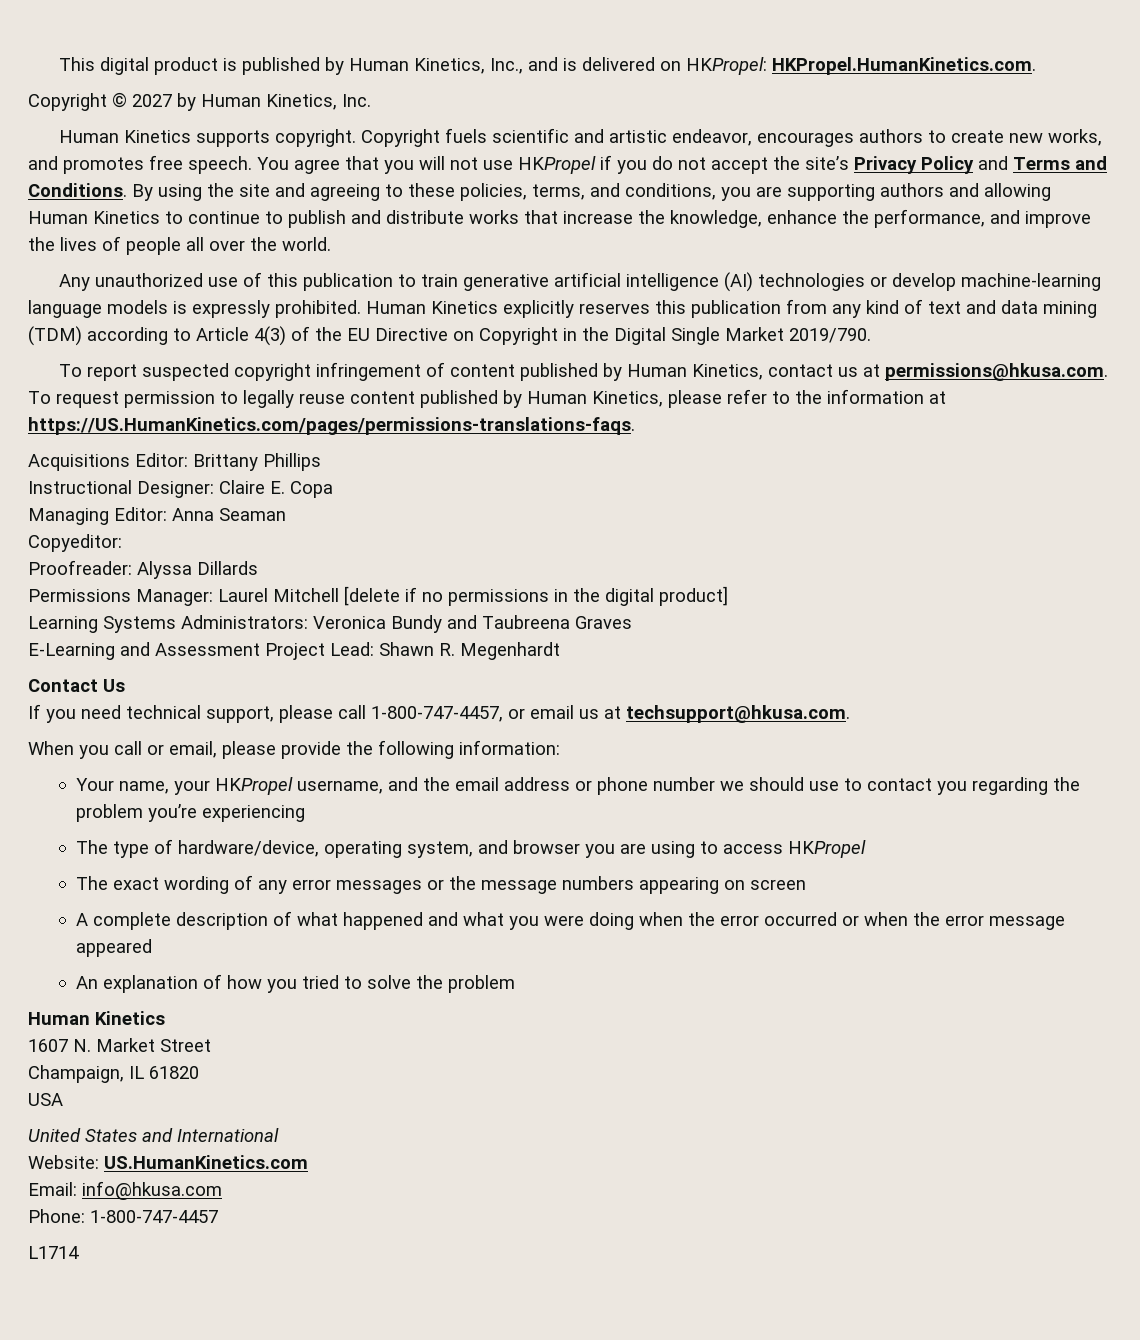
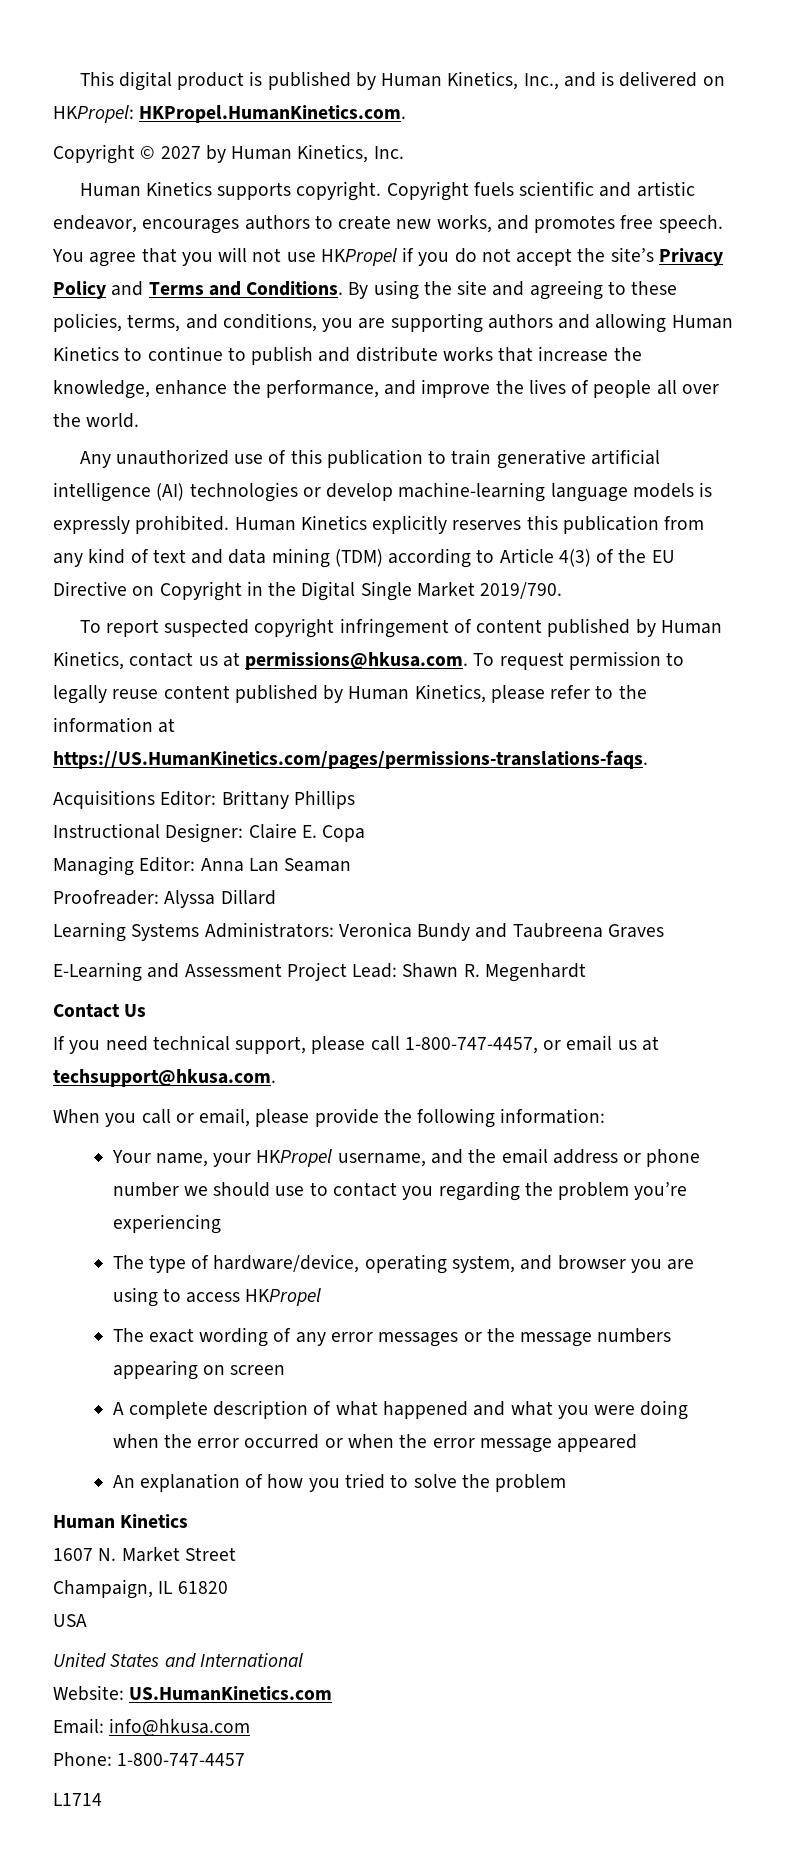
- Managing Editor: Anna Seaman
+ Managing Editor: Anna Lan Seaman
- Copyeditor:
- Proofreader: Alyssa Dillards
- Permissions Manager: Laurel Mitchell [delete if no permissions in the digital product]
+ Proofreader: Alyssa Dillard

